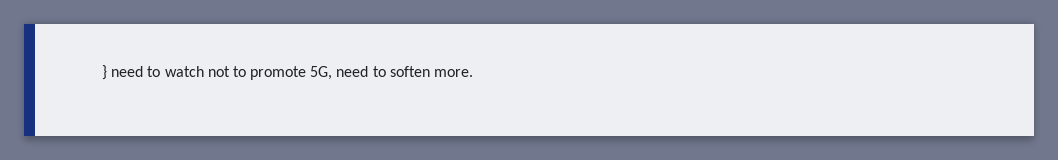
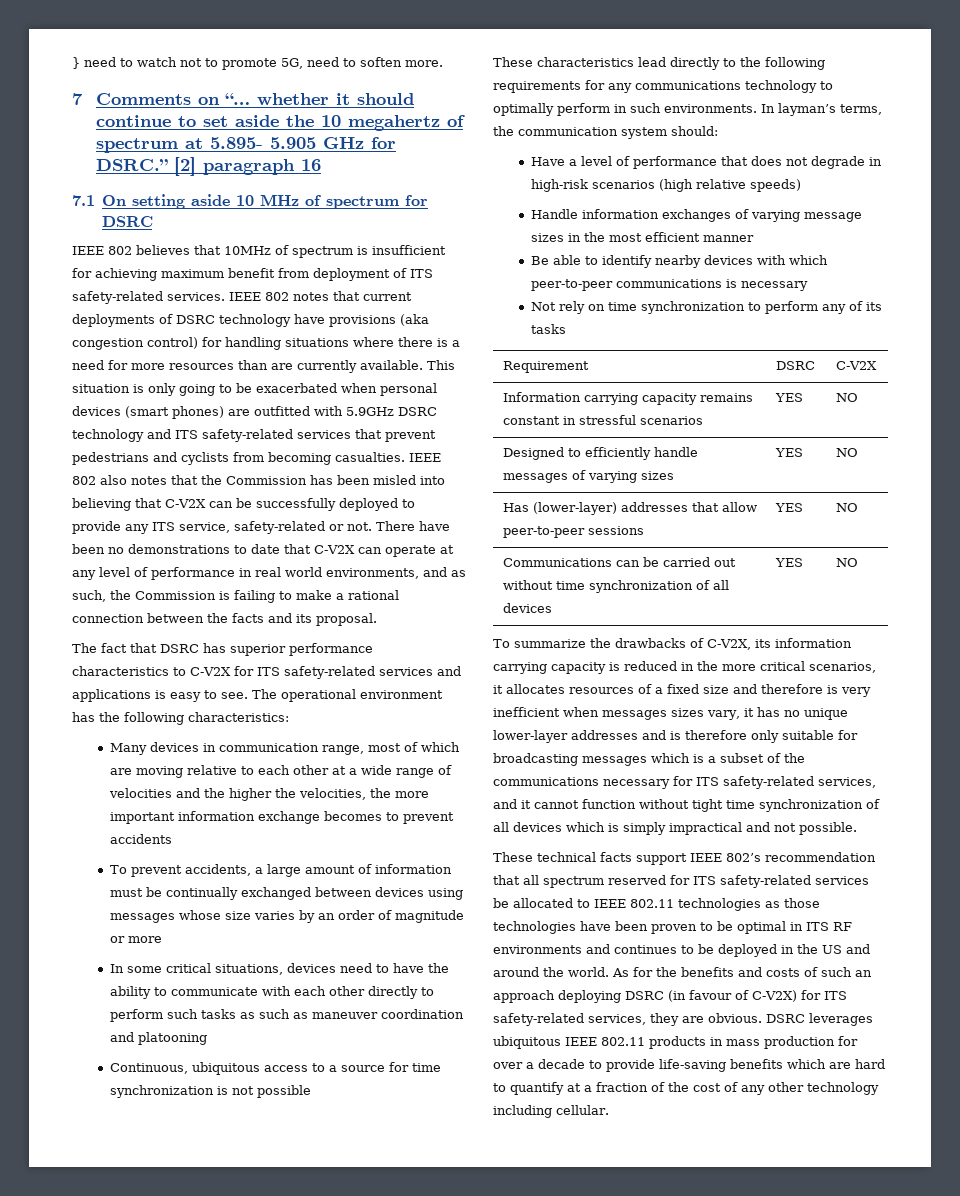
+ 7 Comments on “… whether it should continue to set aside the 10 megahertz of spectrum at 5.895- 5.905 GHz for DSRC.” [2] paragraph 16
+ 7.1 On setting aside 10 MHz of spectrum for DSRC
+ IEEE 802 believes that 10MHz of spectrum is insufficient for achieving maximum benefit from deployment of ITS safety-related services. IEEE 802 notes that current deployments of DSRC technology have provisions (aka congestion control) for handling situations where there is a need for more resources than are currently available. This situation is only going to be exacerbated when personal devices (smart phones) are outfitted with 5.9GHz DSRC technology and ITS safety-related services that prevent pedestrians and cyclists from becoming casualties. IEEE 802 also notes that the Commission has been misled into believing that C-V2X can be successfully deployed to provide any ITS service, safety-related or not. There have been no demonstrations to date that C-V2X can operate at any level of performance in real world environments, and as such, the Commission is failing to make a rational connection between the facts and its proposal.
+ The fact that DSRC has superior performance characteristics to C-V2X for ITS safety-related services and applications is easy to see. The operational environment has the following characteristics:
+ Many devices in communication range, most of which are moving relative to each other at a wide range of velocities and the higher the velocities, the more important information exchange becomes to prevent accidents
+ To prevent accidents, a large amount of information must be continually exchanged between devices using messages whose size varies by an order of magnitude or more
+ In some critical situations, devices need to have the ability to communicate with each other directly to perform such tasks as such as maneuver coordination and platooning
+ Continuous, ubiquitous access to a source for time synchronization is not possible
+ These characteristics lead directly to the following requirements for any communications technology to optimally perform in such environments. In layman’s terms, the communication system should:
+ Have a level of performance that does not degrade in high-risk scenarios (high relative speeds)
+ Handle information exchanges of varying message sizes in the most efficient manner
+ Be able to identify nearby devices with which peer-to-peer communications is necessary
+ Not rely on time synchronization to perform any of its tasks
+ Requirement | DSRC | C-V2X
+ Information carrying capacity remains constant in stressful scenarios | YES | NO
+ Designed to efficiently handle messages of varying sizes | YES | NO
+ Has (lower-layer) addresses that allow peer-to-peer sessions | YES | NO
+ Communications can be carried out without time synchronization of all devices | YES | NO
+ To summarize the drawbacks of C-V2X, its information carrying capacity is reduced in the more critical scenarios, it allocates resources of a fixed size and therefore is very inefficient when messages sizes vary, it has no unique lower-layer addresses and is therefore only suitable for broadcasting messages which is a subset of the communications necessary for ITS safety-related services, and it cannot function without tight time synchronization of all devices which is simply impractical and not possible.
+ These technical facts support IEEE 802’s recommendation that all spectrum reserved for ITS safety-related services be allocated to IEEE 802.11 technologies as those technologies have been proven to be optimal in ITS RF environments and continues to be deployed in the US and around the world. As for the benefits and costs of such an approach deploying DSRC (in favour of C-V2X) for ITS safety-related services, they are obvious. DSRC leverages ubiquitous IEEE 802.11 products in mass production for over a decade to provide life-saving benefits which are hard to quantify at a fraction of the cost of any other technology including cellular.

